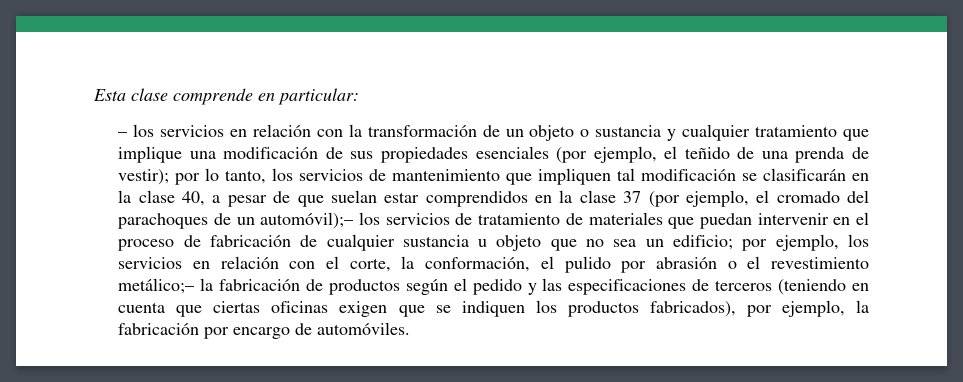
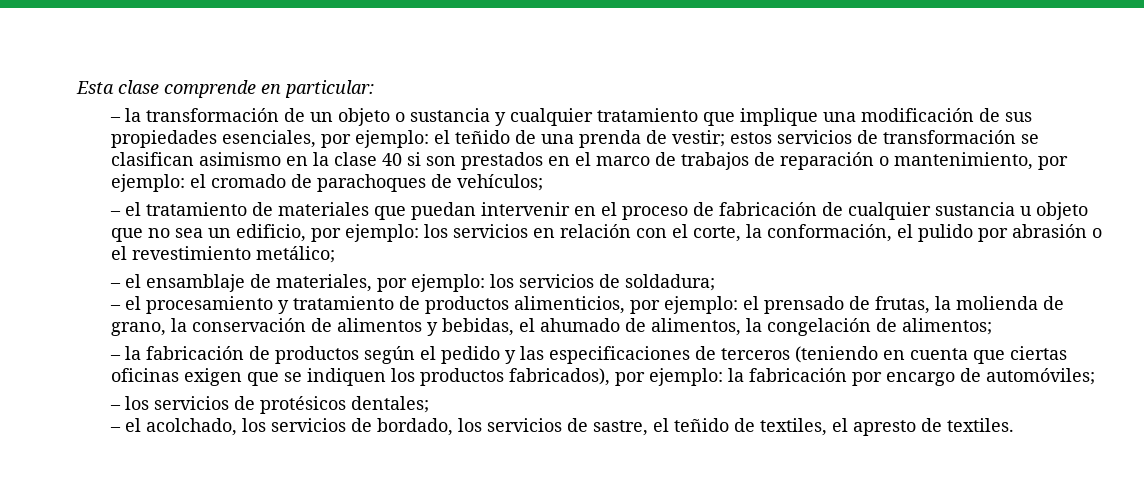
- – los servicios en relación con la transformación de un objeto o sustancia y cualquier tratamiento que implique una modificación de sus propiedades esenciales (por ejemplo, el teñido de una prenda de vestir); por lo tanto, los servicios de mantenimiento que impliquen tal modificación se clasificarán en la clase 40, a pesar de que suelan estar comprendidos en la clase 37 (por ejemplo, el cromado del parachoques de un automóvil);– los servicios de tratamiento de materiales que puedan intervenir en el proceso de fabricación de cualquier sustancia u objeto que no sea un edificio; por ejemplo, los servicios en relación con el corte, la conformación, el pulido por abrasión o el revestimiento metálico;– la fabricación de productos según el pedido y las especificaciones de terceros (teniendo en cuenta que ciertas oficinas exigen que se indiquen los productos fabricados), por ejemplo, la fabricación por encargo de automóviles.
+ – la transformación de un objeto o sustancia y cualquier tratamiento que implique una modificación de sus propiedades esenciales, por ejemplo: el teñido de una prenda de vestir; estos servicios de transformación se clasifican asimismo en la clase 40 si son prestados en el marco de trabajos de reparación o mantenimiento, por ejemplo: el cromado de parachoques de vehículos;
+ – el tratamiento de materiales que puedan intervenir en el proceso de fabricación de cualquier sustancia u objeto que no sea un edificio, por ejemplo: los servicios en relación con el corte, la conformación, el pulido por abrasión o el revestimiento metálico;
+ – el ensamblaje de materiales, por ejemplo: los servicios de soldadura;
+ – el procesamiento y tratamiento de productos alimenticios, por ejemplo: el prensado de frutas, la molienda de grano, la conservación de alimentos y bebidas, el ahumado de alimentos, la congelación de alimentos;
+ – la fabricación de productos según el pedido y las especificaciones de terceros (teniendo en cuenta que ciertas oficinas exigen que se indiquen los productos fabricados), por ejemplo: la fabricación por encargo de automóviles;
+ – los servicios de protésicos dentales;
+ – el acolchado, los servicios de bordado, los servicios de sastre, el teñido de textiles, el apresto de textiles.

